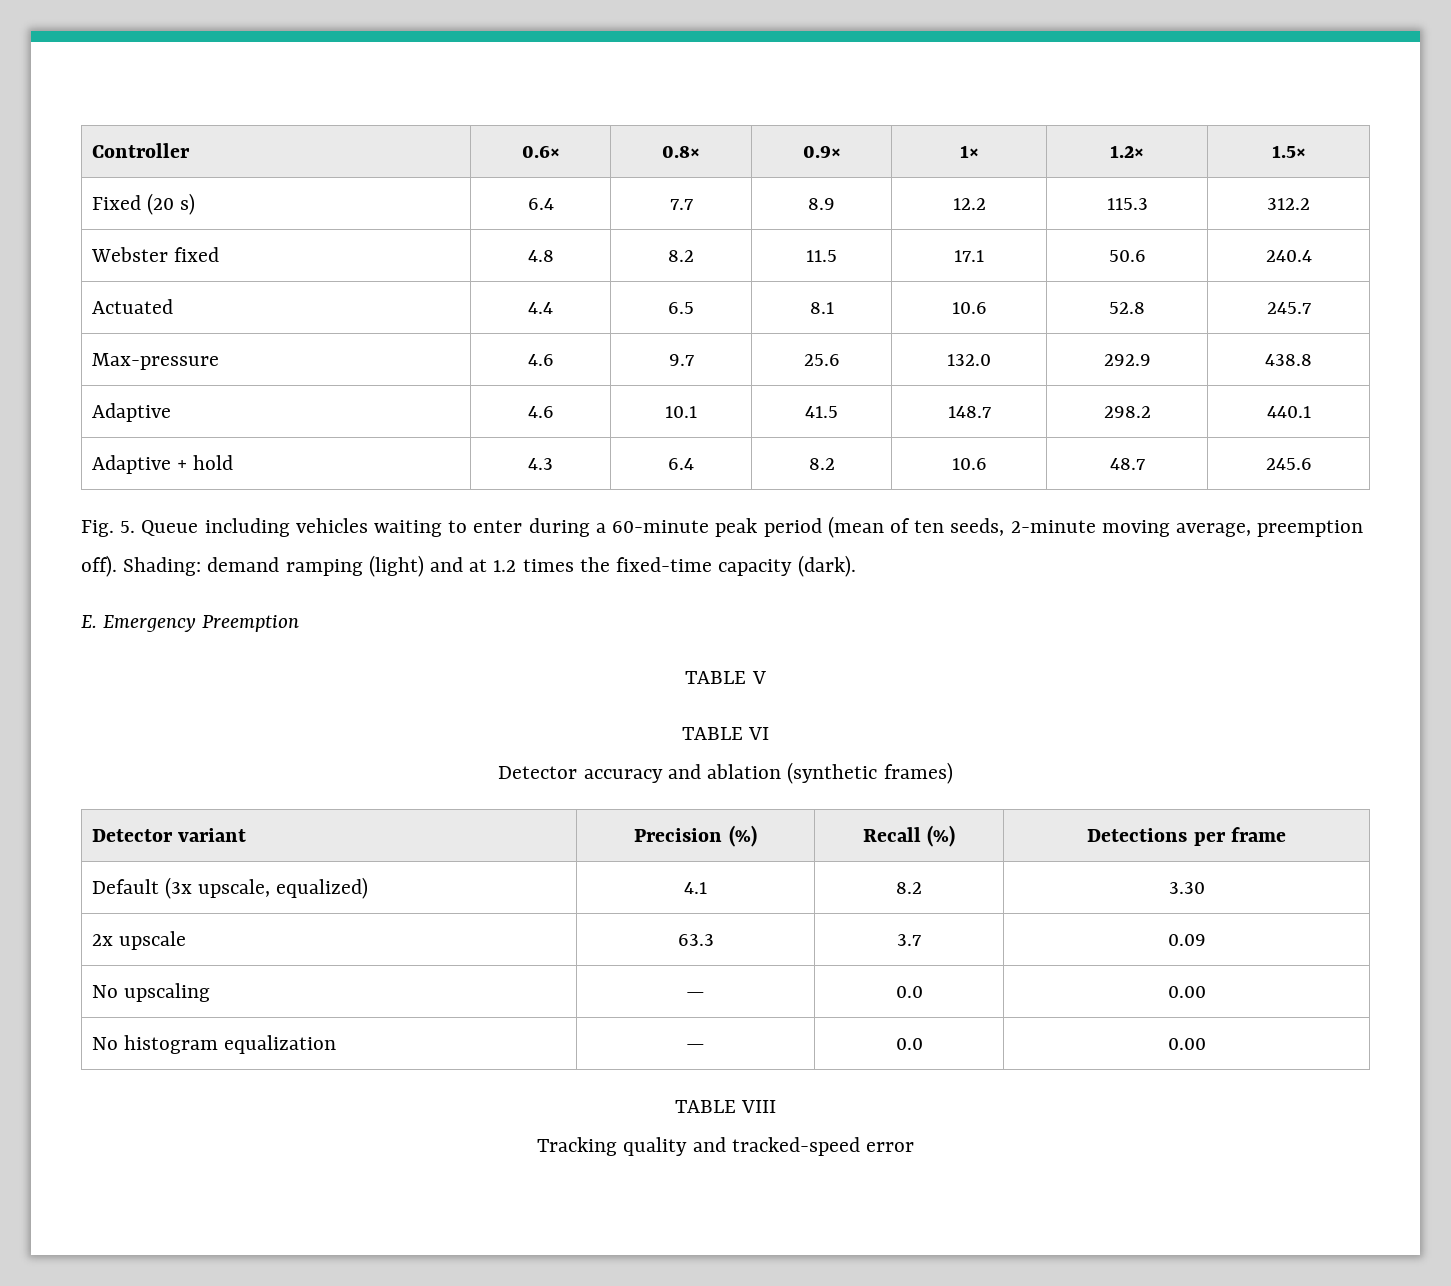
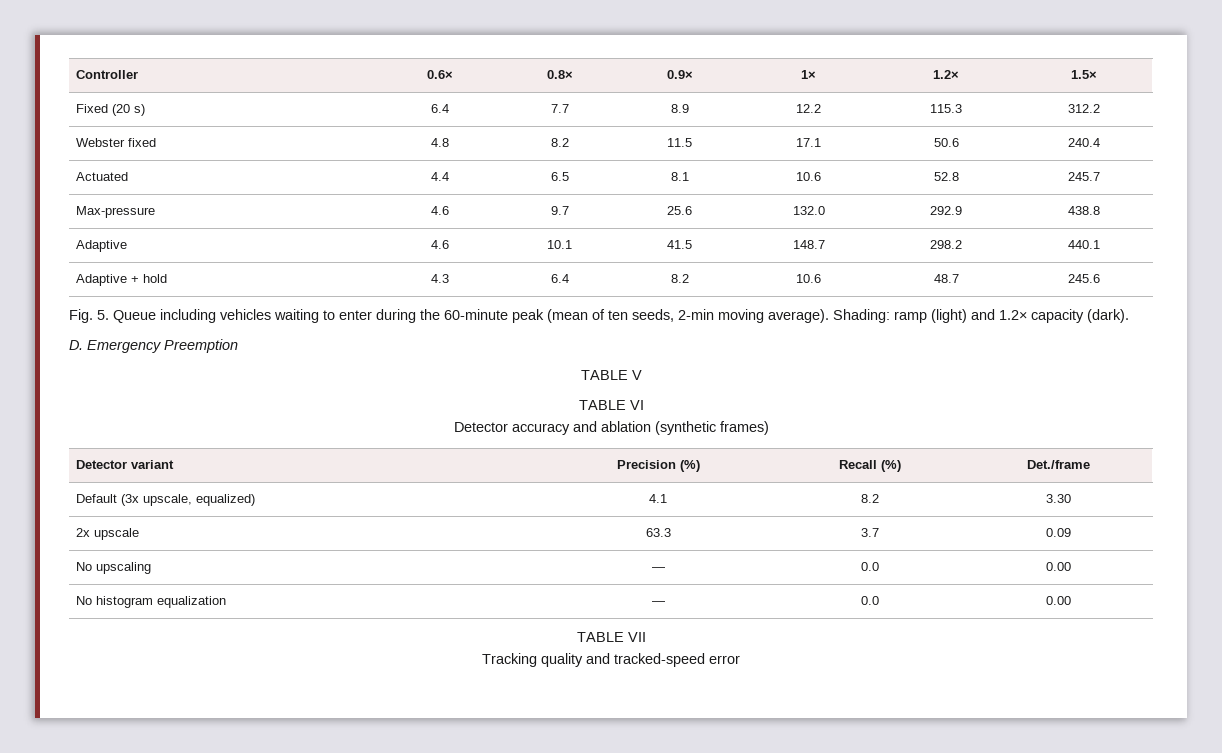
- Fig. 5. Queue including vehicles waiting to enter during a 60-minute peak period (mean of ten seeds, 2-minute moving average, preemption off). Shading: demand ramping (light) and at 1.2 times the fixed-time capacity (dark).
+ Fig. 5. Queue including vehicles waiting to enter during the 60-minute peak (mean of ten seeds, 2-min moving average). Shading: ramp (light) and 1.2× capacity (dark).
- E. Emergency Preemption
+ D. Emergency Preemption
- Detector variant | Precision (%) | Recall (%) | Detections per frame
+ Detector variant | Precision (%) | Recall (%) | Det./frame
- TABLE VIII
+ TABLE VII

